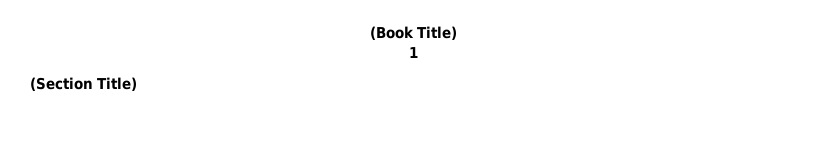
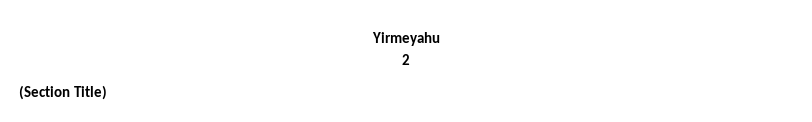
- (Book Title)
- 1
+ Yirmeyahu
+ 2

